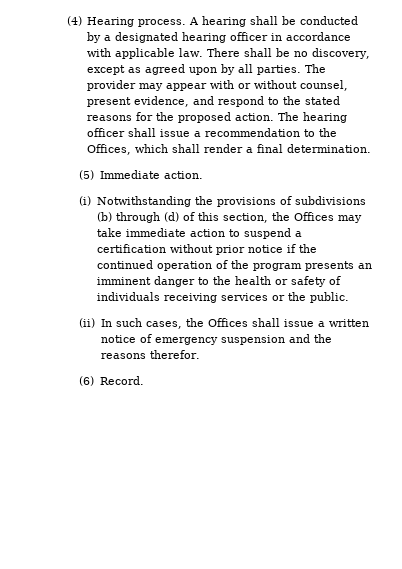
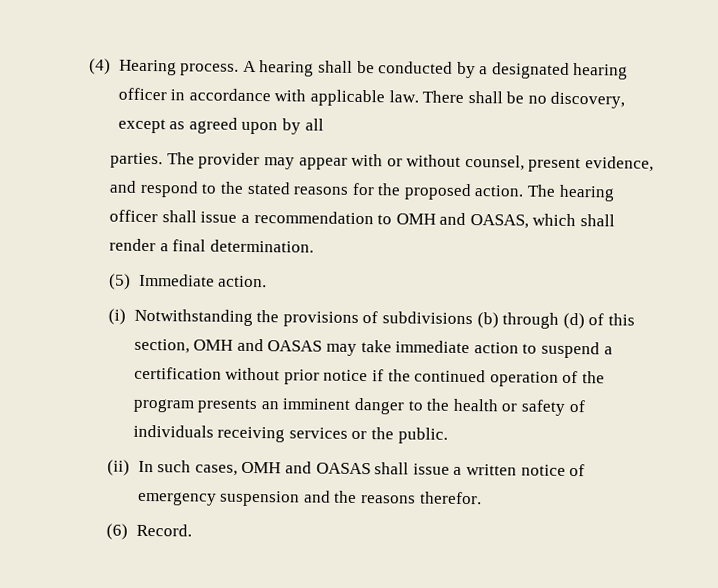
- There shall be no discovery, except as agreed upon by all parties.
+ There shall be no discovery, except as agreed upon by all
+ parties.
- The hearing officer shall issue a recommendation to the Offices, which shall render a final determination.
+ The hearing officer shall issue a recommendation to OMH and OASAS, which shall render a final determination.
- (i) Notwithstanding the provisions of subdivisions (b) through (d) of this section, the Offices may take immediate action to suspend a certification without prior notice if the continued operation of the program presents an imminent danger to the health or safety of individuals receiving services or the public.
+ (i) Notwithstanding the provisions of subdivisions (b) through (d) of this section, OMH and OASAS may take immediate action to suspend a certification without prior notice if the continued operation of the program presents an imminent danger to the health or safety of individuals receiving services or the public.
- (ii) In such cases, the Offices shall issue a written notice of emergency suspension and the reasons therefor.
+ (ii) In such cases, OMH and OASAS shall issue a written notice of emergency suspension and the reasons therefor.

